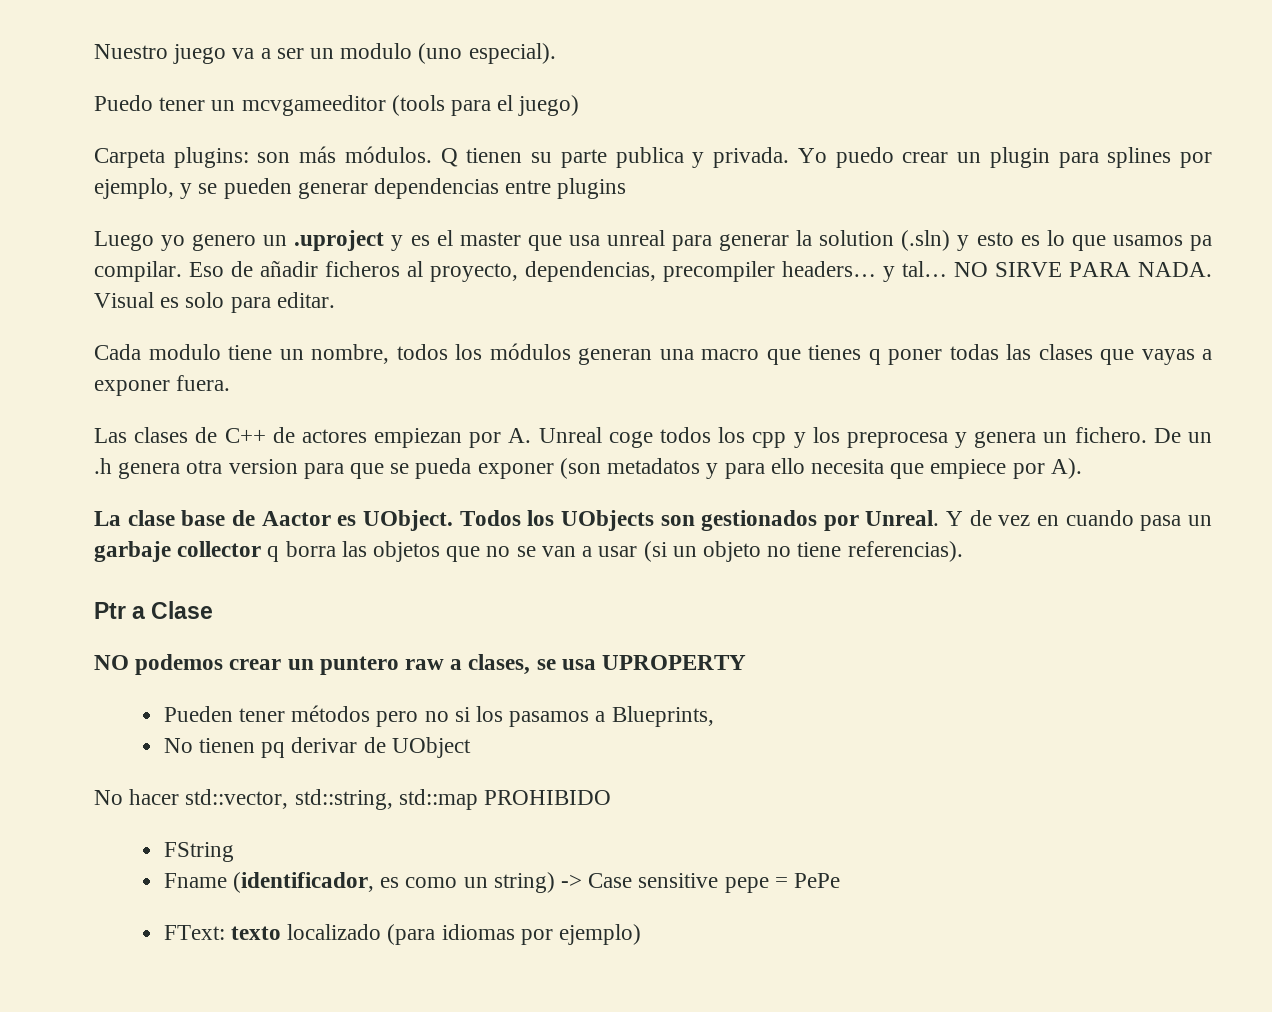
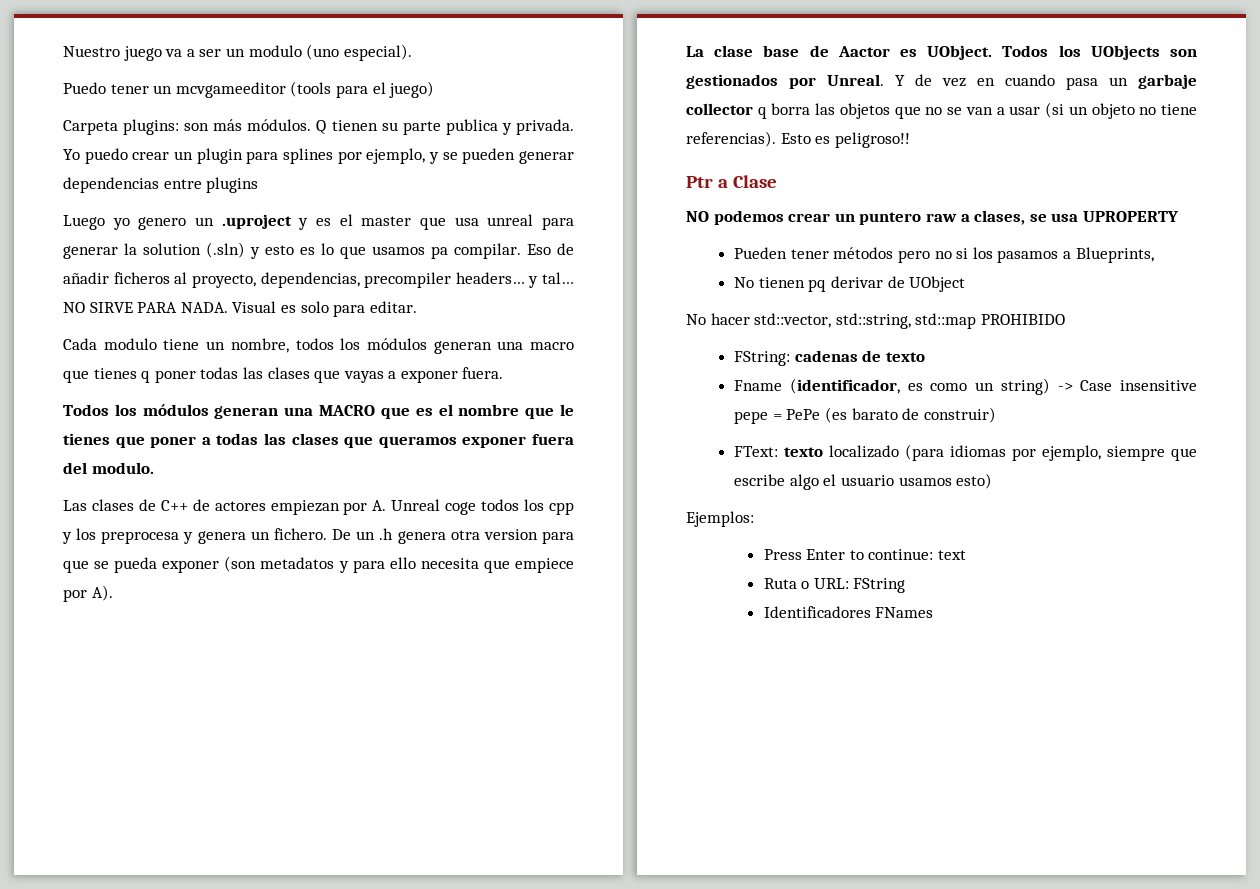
+ Todos los módulos generan una MACRO que es el nombre que le tienes que poner a todas las clases que queramos exponer fuera del modulo.
+ Esto es peligroso!!
- FString
+ FString: cadenas de texto
- Fname (identificador, es como un string) -> Case sensitive pepe = PePe
+ Fname (identificador, es como un string) -> Case insensitive pepe = PePe (es barato de construir)
- FText: texto localizado (para idiomas por ejemplo)
+ FText: texto localizado (para idiomas por ejemplo, siempre que escribe algo el usuario usamos esto)
+ Ejemplos:
+ Press Enter to continue: text
+ Ruta o URL: FString
+ Identificadores FNames

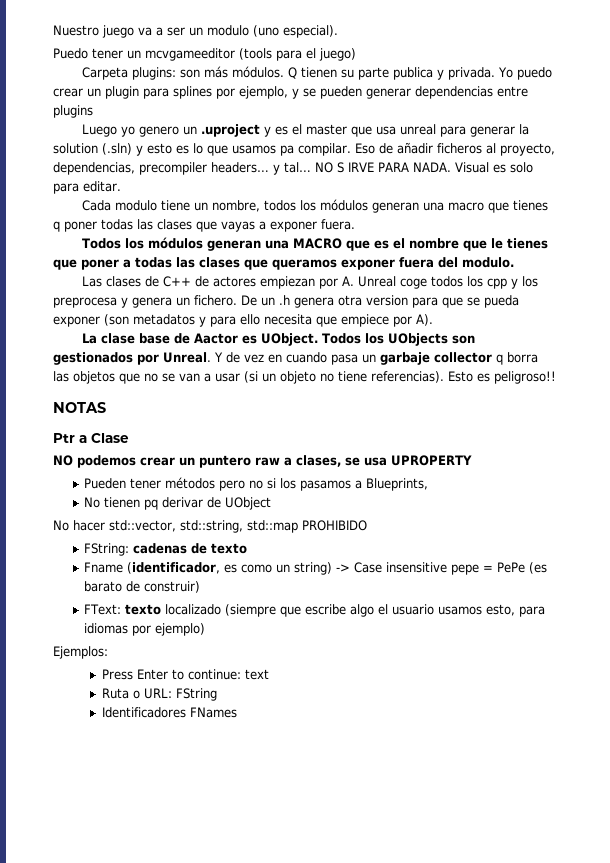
- NO SIRVE PARA NADA.
+ NO S IRVE PARA NADA.
+ NOTAS
- FText: texto localizado (para idiomas por ejemplo, siempre que escribe algo el usuario usamos esto)
+ FText: texto localizado (siempre que escribe algo el usuario usamos esto, para idiomas por ejemplo)

